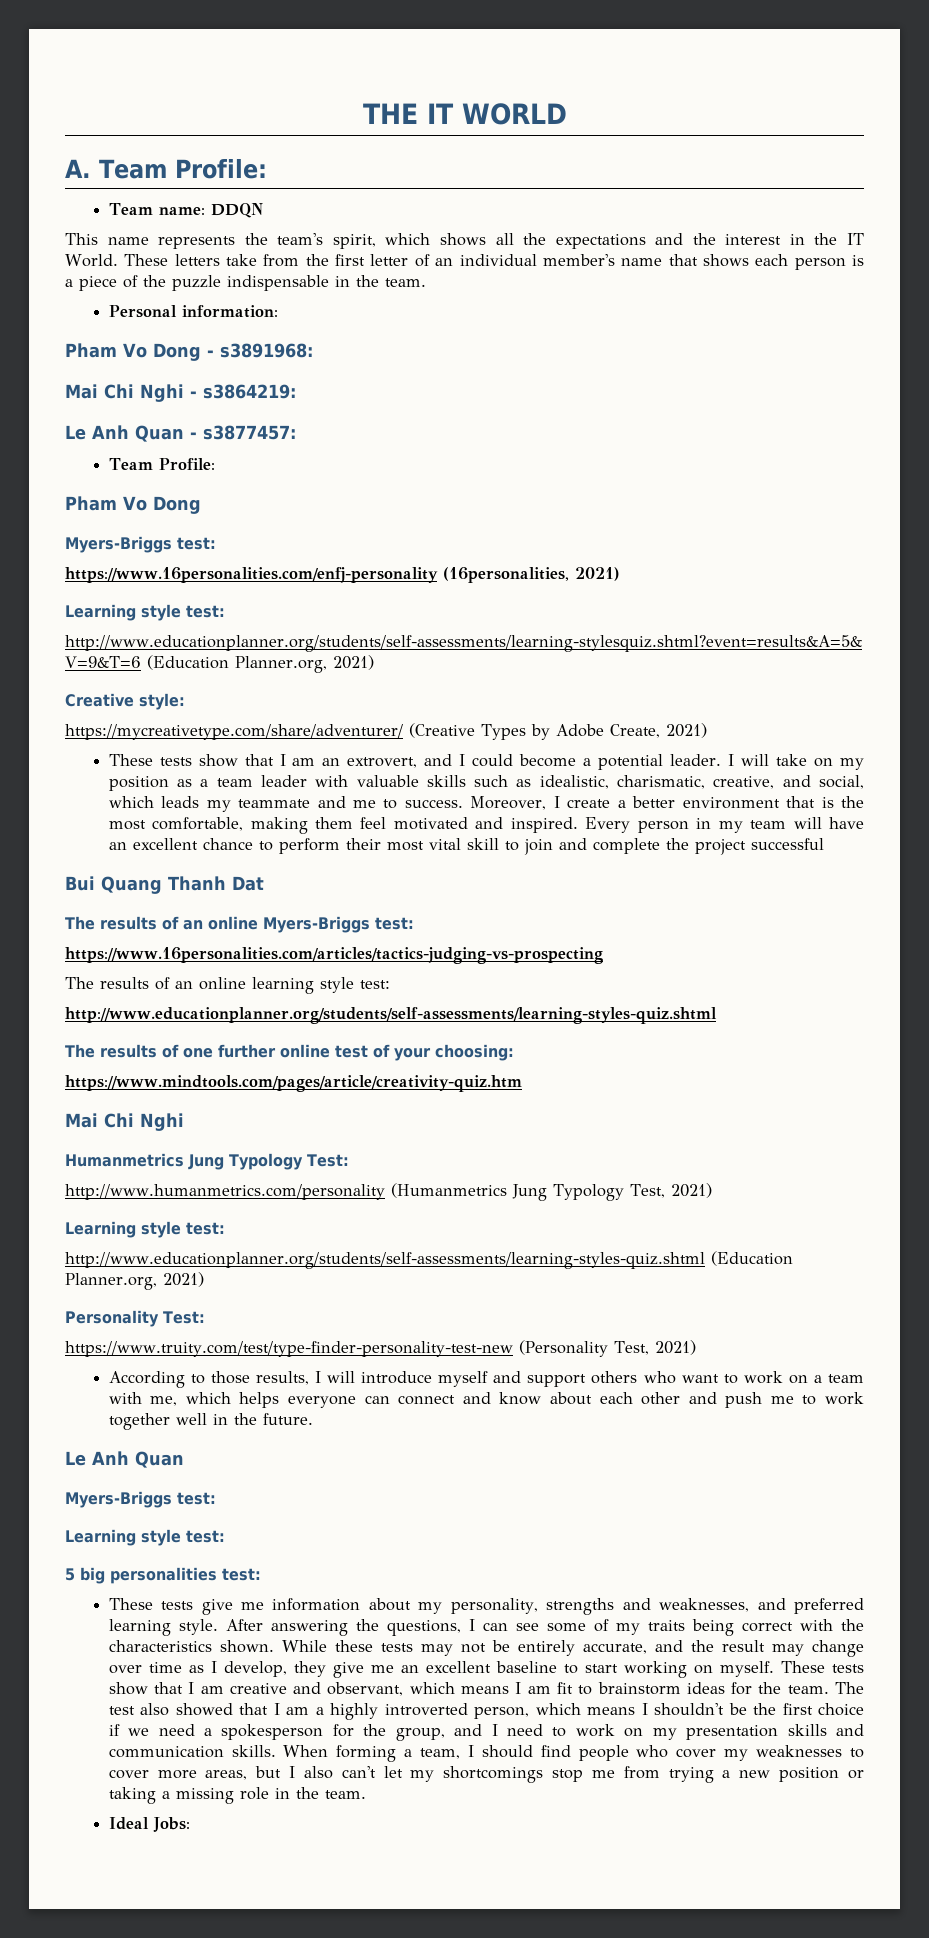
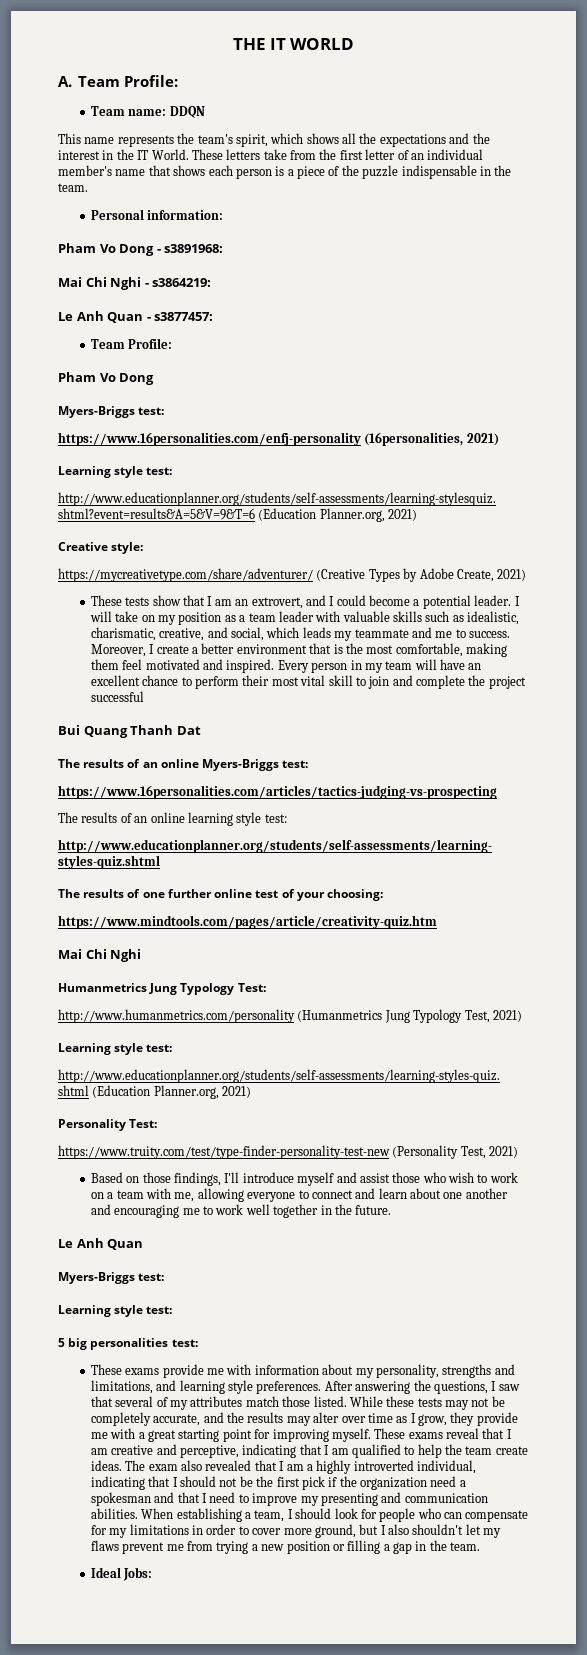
- According to those results, I will introduce myself and support others who want to work on a team with me, which helps everyone can connect and know about each other and push me to work together well in the future.
+ Based on those findings, I'll introduce myself and assist those who wish to work on a team with me, allowing everyone to connect and learn about one another and encouraging me to work well together in the future.
- These tests give me information about my personality, strengths and weaknesses, and preferred learning style.
+ These exams provide me with information about my personality, strengths and limitations, and learning style preferences.
- After answering the questions, I can see some of my traits being correct with the characteristics shown.
+ After answering the questions, I saw that several of my attributes match those listed.
- While these tests may not be entirely accurate, and the result may change over time as I develop, they give me an excellent baseline to start working on myself. These tests show that I am creative and observant, which means I am fit to brainstorm ideas for the team. The test also showed that I am a highly introverted person, which means I shouldn't be the first choice if we need a spokesperson for the group, and I need to work on my presentation skills and communication skills. When forming a team, I should find people who cover my weaknesses to cover more areas, but I also can't let my shortcomings stop me from trying a new position or taking a missing role in the team.
+ While these tests may not be completely accurate, and the results may alter over time as I grow, they provide me with a great starting point for improving myself. These exams reveal that I am creative and perceptive, indicating that I am qualified to help the team create ideas. The exam also revealed that I am a highly introverted individual, indicating that I should not be the first pick if the organization need a spokesman and that I need to improve my presenting and communication abilities. When establishing a team, I should look for people who can compensate for my limitations in order to cover more ground, but I also shouldn't let my flaws prevent me from trying a new position or filling a gap in the team.

